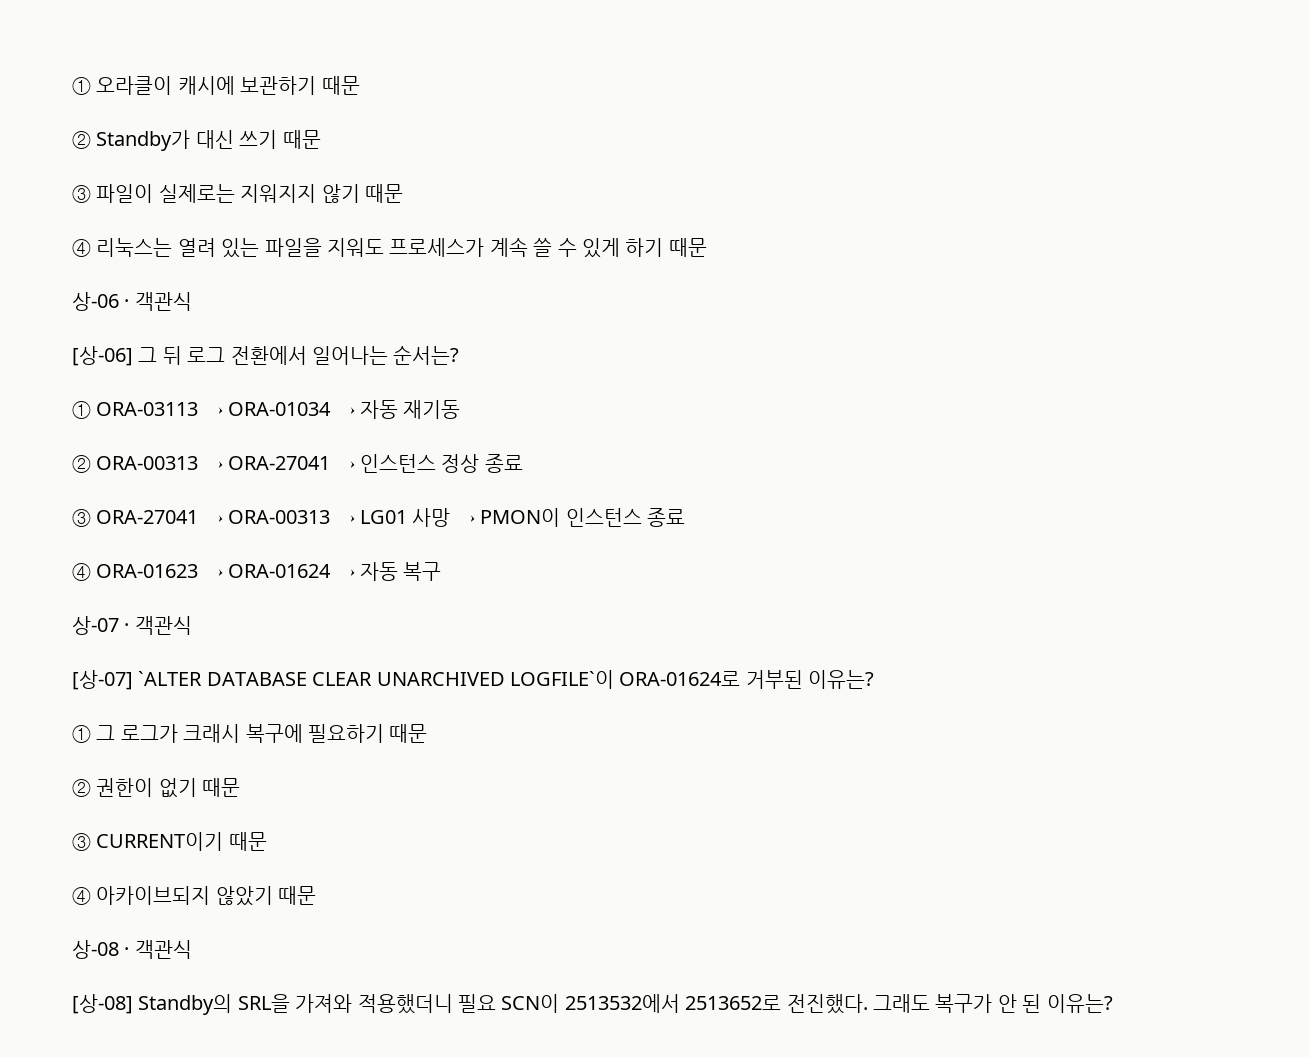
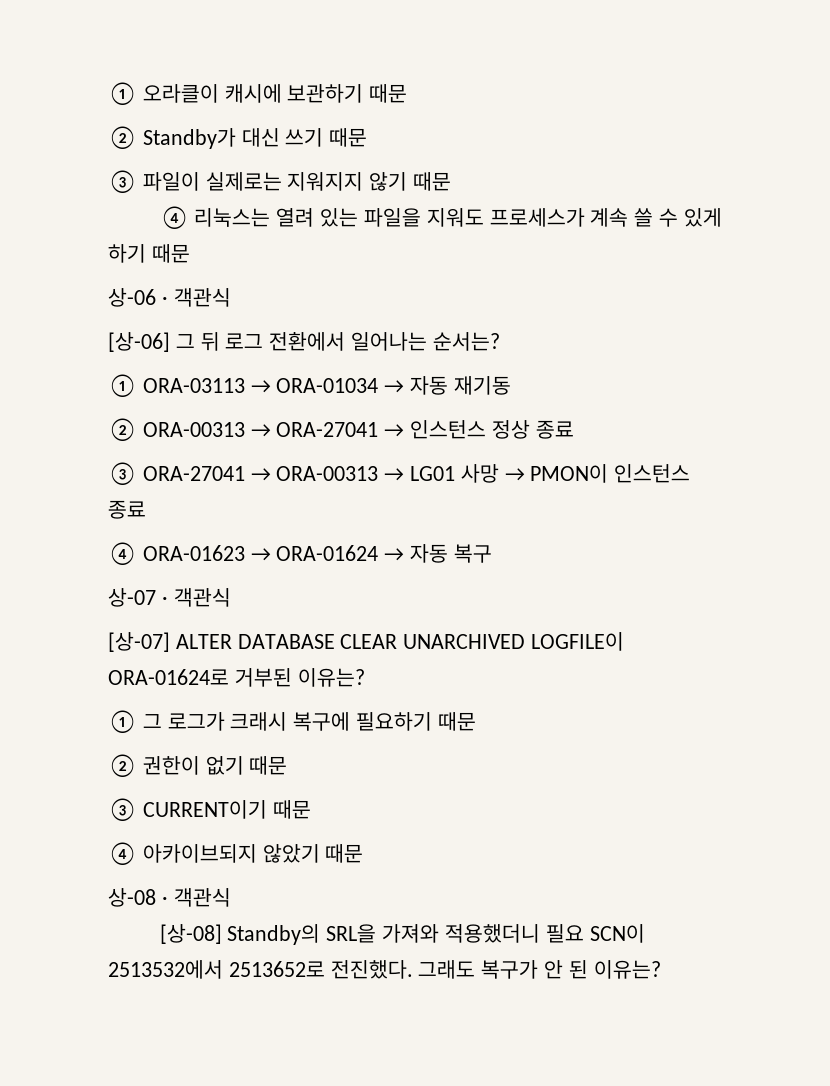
- [상-07] `ALTER DATABASE CLEAR UNARCHIVED LOGFILE`이 ORA-01624로 거부된 이유는?
+ [상-07] ALTER DATABASE CLEAR UNARCHIVED LOGFILE이 ORA-01624로 거부된 이유는?

